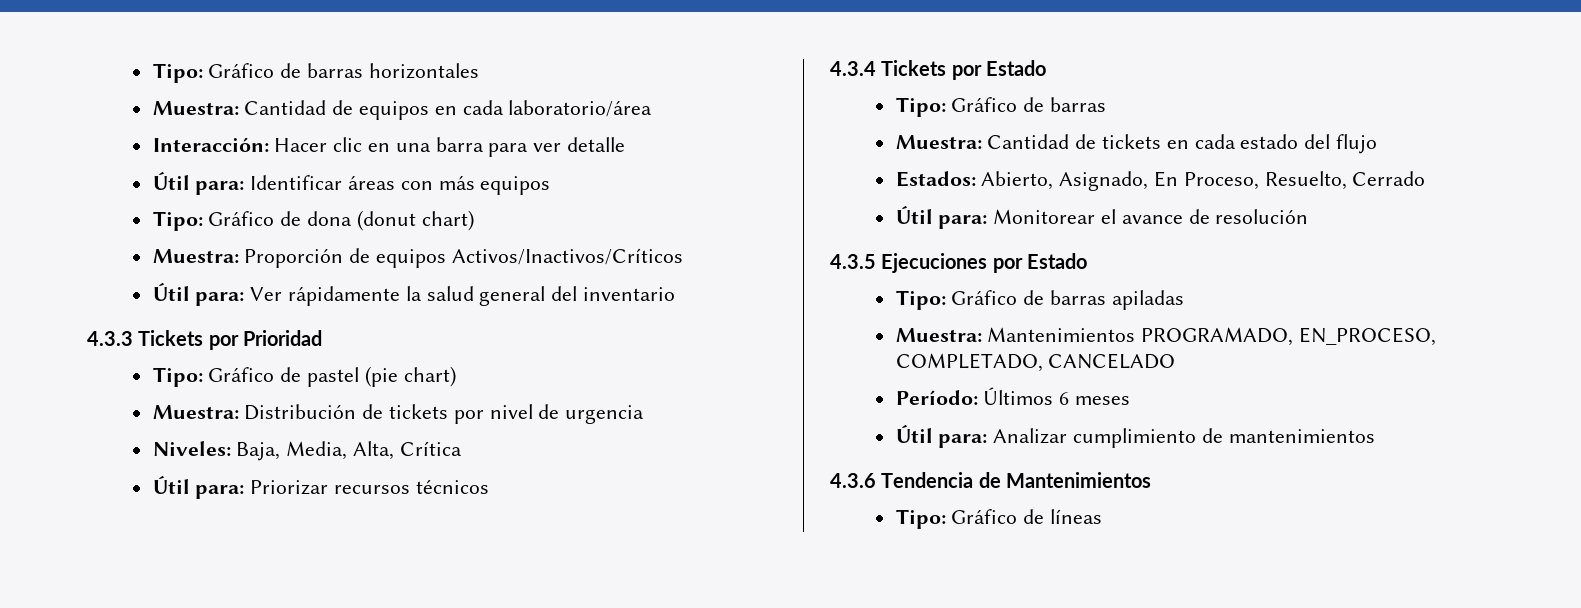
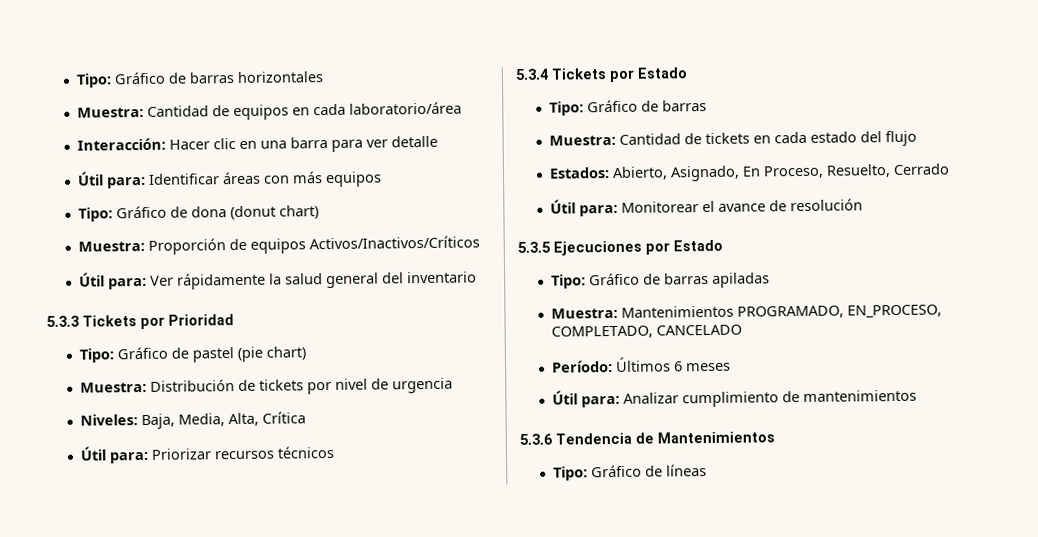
- 4.3.3 Tickets por Prioridad
+ 5.3.3 Tickets por Prioridad
- 4.3.4 Tickets por Estado
+ 5.3.4 Tickets por Estado
- 4.3.5 Ejecuciones por Estado
+ 5.3.5 Ejecuciones por Estado
- 4.3.6 Tendencia de Mantenimientos
+ 5.3.6 Tendencia de Mantenimientos

